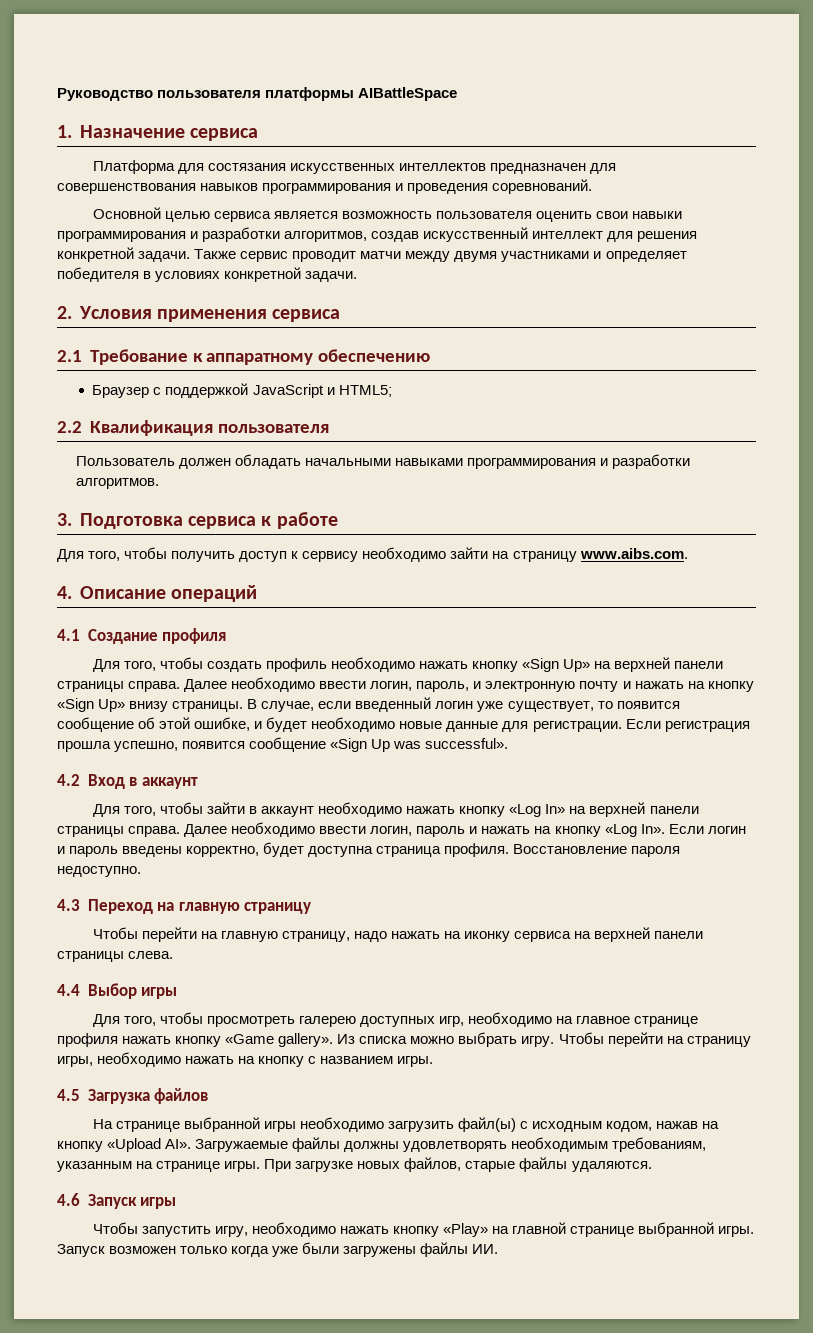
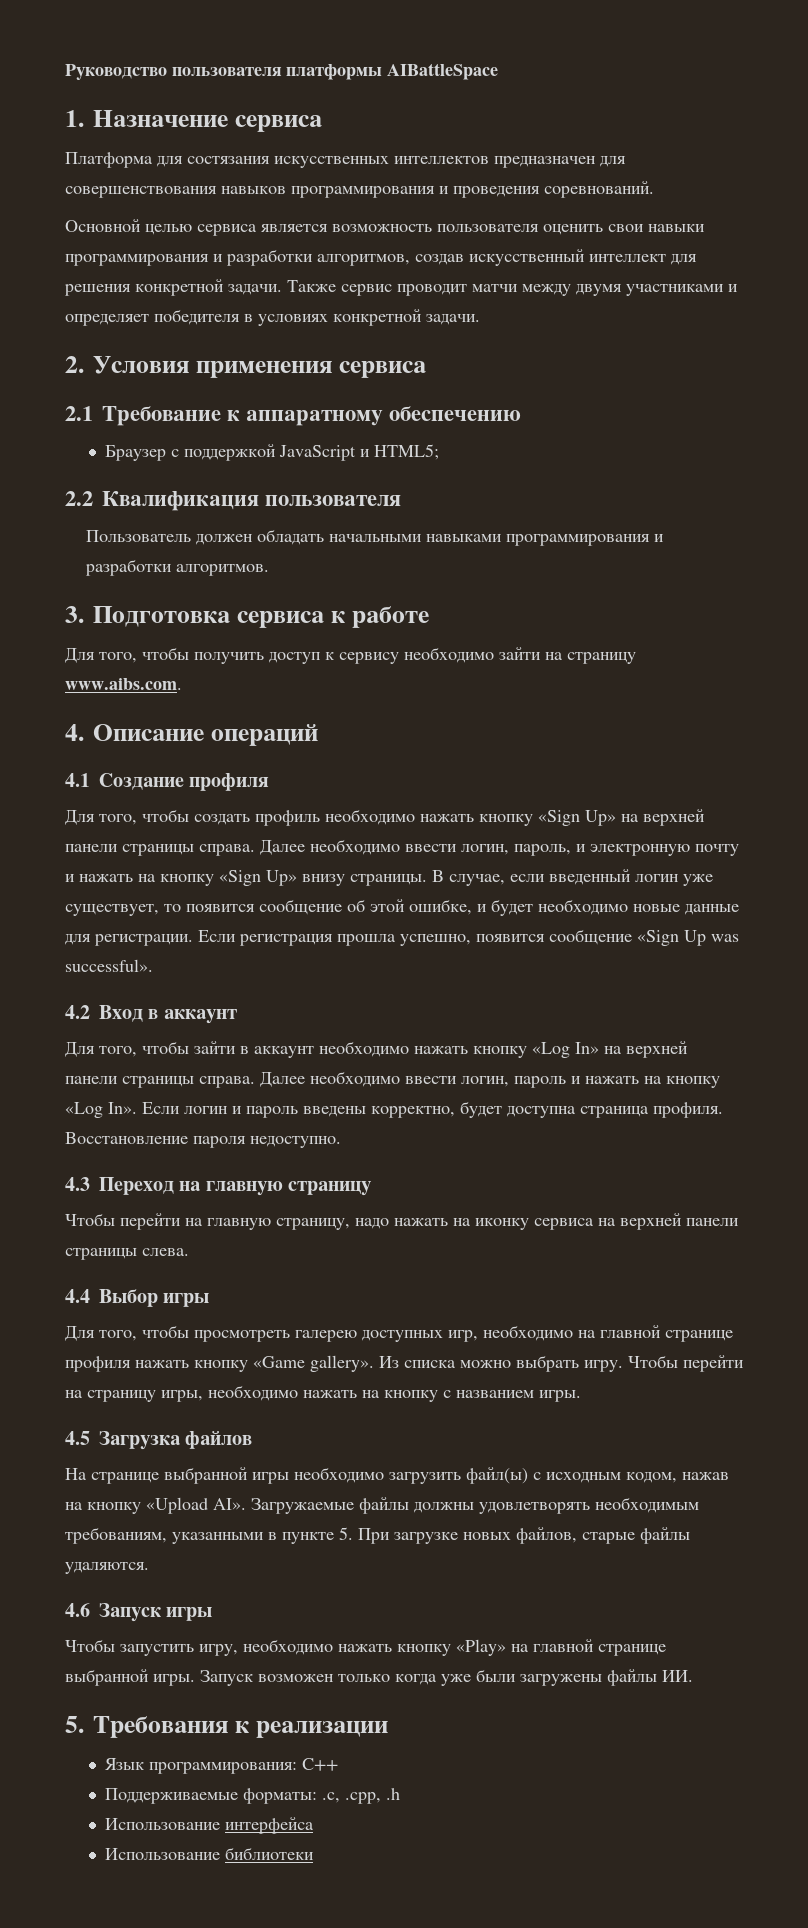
- Для того, чтобы просмотреть галерею доступных игр, необходимо на главное странице профиля нажать кнопку «Game gallery».
+ Для того, чтобы просмотреть галерею доступных игр, необходимо на главной странице профиля нажать кнопку «Game gallery».
- На странице выбранной игры необходимо загрузить файл(ы) с исходным кодом, нажав на кнопку «Upload AI». Загружаемые файлы должны удовлетворять необходимым требованиям, указанным на странице игры. При загрузке новых файлов, старые файлы удаляются.
+ На странице выбранной игры необходимо загрузить файл(ы) с исходным кодом, нажав на кнопку «Upload AI». Загружаемые файлы должны удовлетворять необходимым требованиям, указанными в пункте 5. При загрузке новых файлов, старые файлы удаляются.
+ 5. Требования к реализации
+ Язык программирования: С++
+ Поддерживаемые форматы: .c, .cpp, .h
+ Использование интерфейса
+ Использование библиотеки

